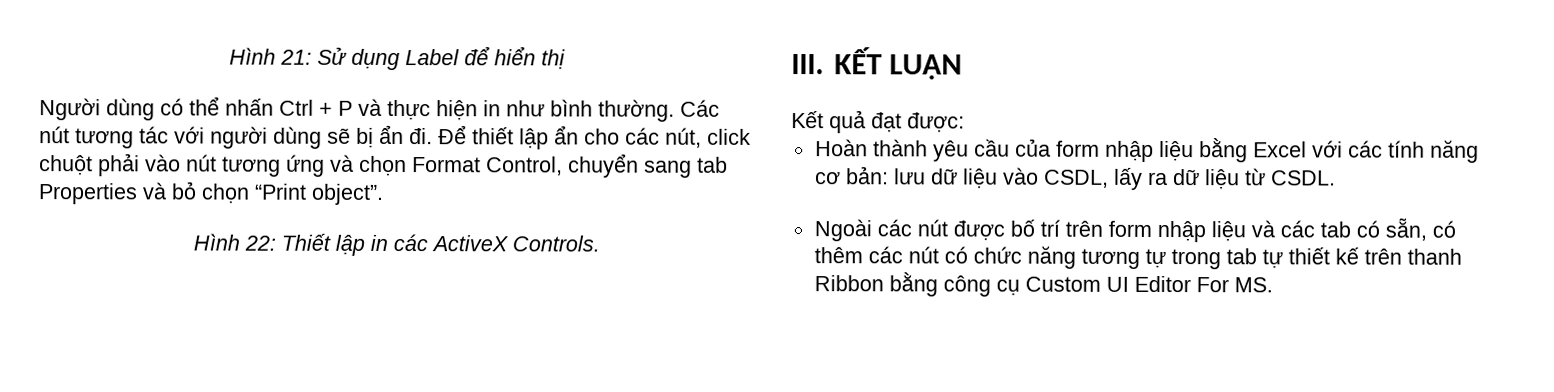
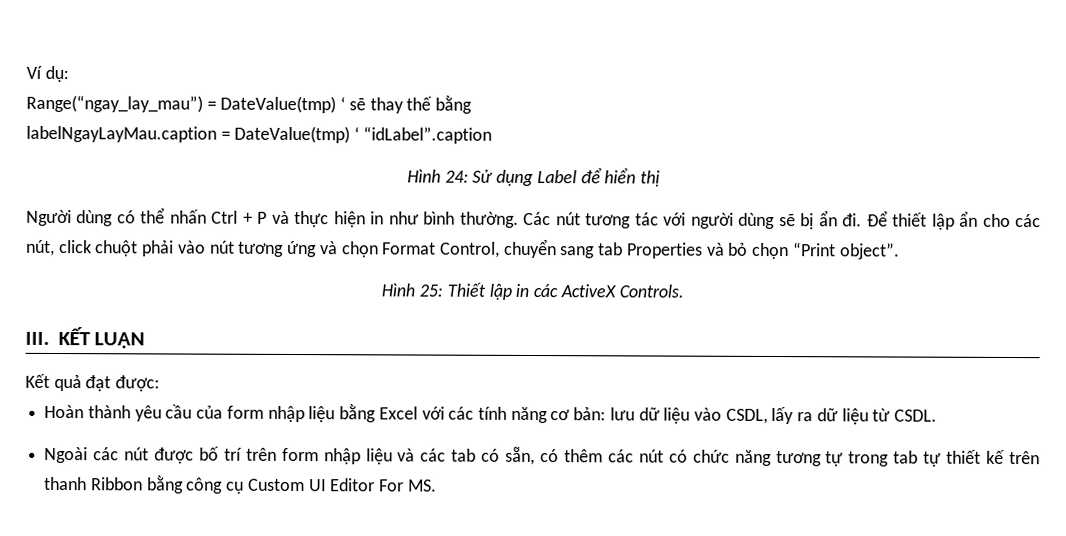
- Hình 21: Sử dụng Label để hiển thị
+ Ví dụ:
+ Range(“ngay_lay_mau”) = DateValue(tmp) ‘ sẽ thay thế bằng
+ labelNgayLayMau.caption = DateValue(tmp) ‘ “idLabel”.caption
+ Hình 24: Sử dụng Label để hiển thị
- Hình 22: Thiết lập in các ActiveX Controls.
+ Hình 25: Thiết lập in các ActiveX Controls.

